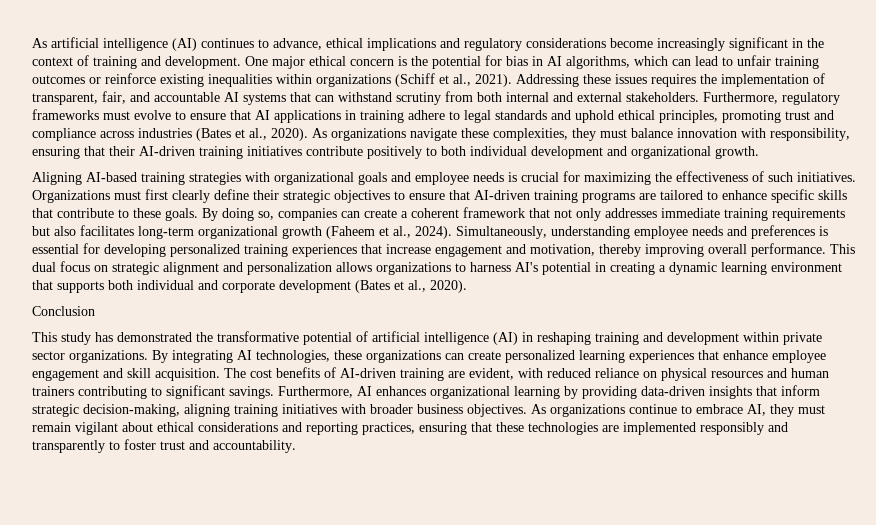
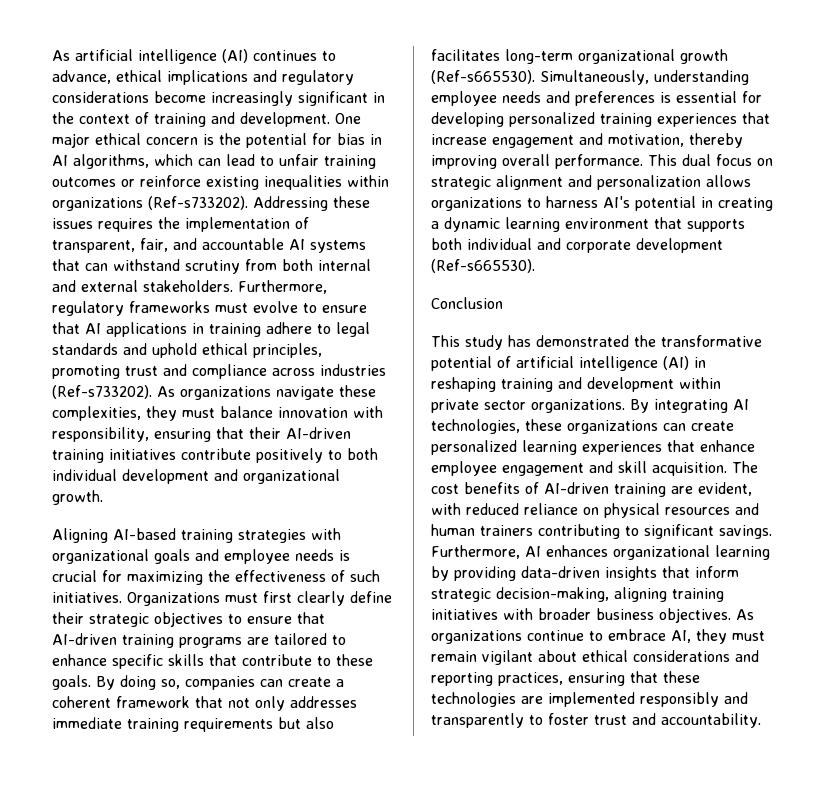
- One major ethical concern is the potential for bias in AI algorithms, which can lead to unfair training outcomes or reinforce existing inequalities within organizations (Schiff et al., 2021).
+ One major ethical concern is the potential for bias in AI algorithms, which can lead to unfair training outcomes or reinforce existing inequalities within organizations (Ref-s733202).
- Furthermore, regulatory frameworks must evolve to ensure that AI applications in training adhere to legal standards and uphold ethical principles, promoting trust and compliance across industries (Bates et al., 2020).
+ Furthermore, regulatory frameworks must evolve to ensure that AI applications in training adhere to legal standards and uphold ethical principles, promoting trust and compliance across industries (Ref-s733202).
- By doing so, companies can create a coherent framework that not only addresses immediate training requirements but also facilitates long-term organizational growth (Faheem et al., 2024).
+ By doing so, companies can create a coherent framework that not only addresses immediate training requirements but also facilitates long-term organizational growth (Ref-s665530).
- This dual focus on strategic alignment and personalization allows organizations to harness AI's potential in creating a dynamic learning environment that supports both individual and corporate development (Bates et al., 2020).
+ This dual focus on strategic alignment and personalization allows organizations to harness AI's potential in creating a dynamic learning environment that supports both individual and corporate development (Ref-s665530).

